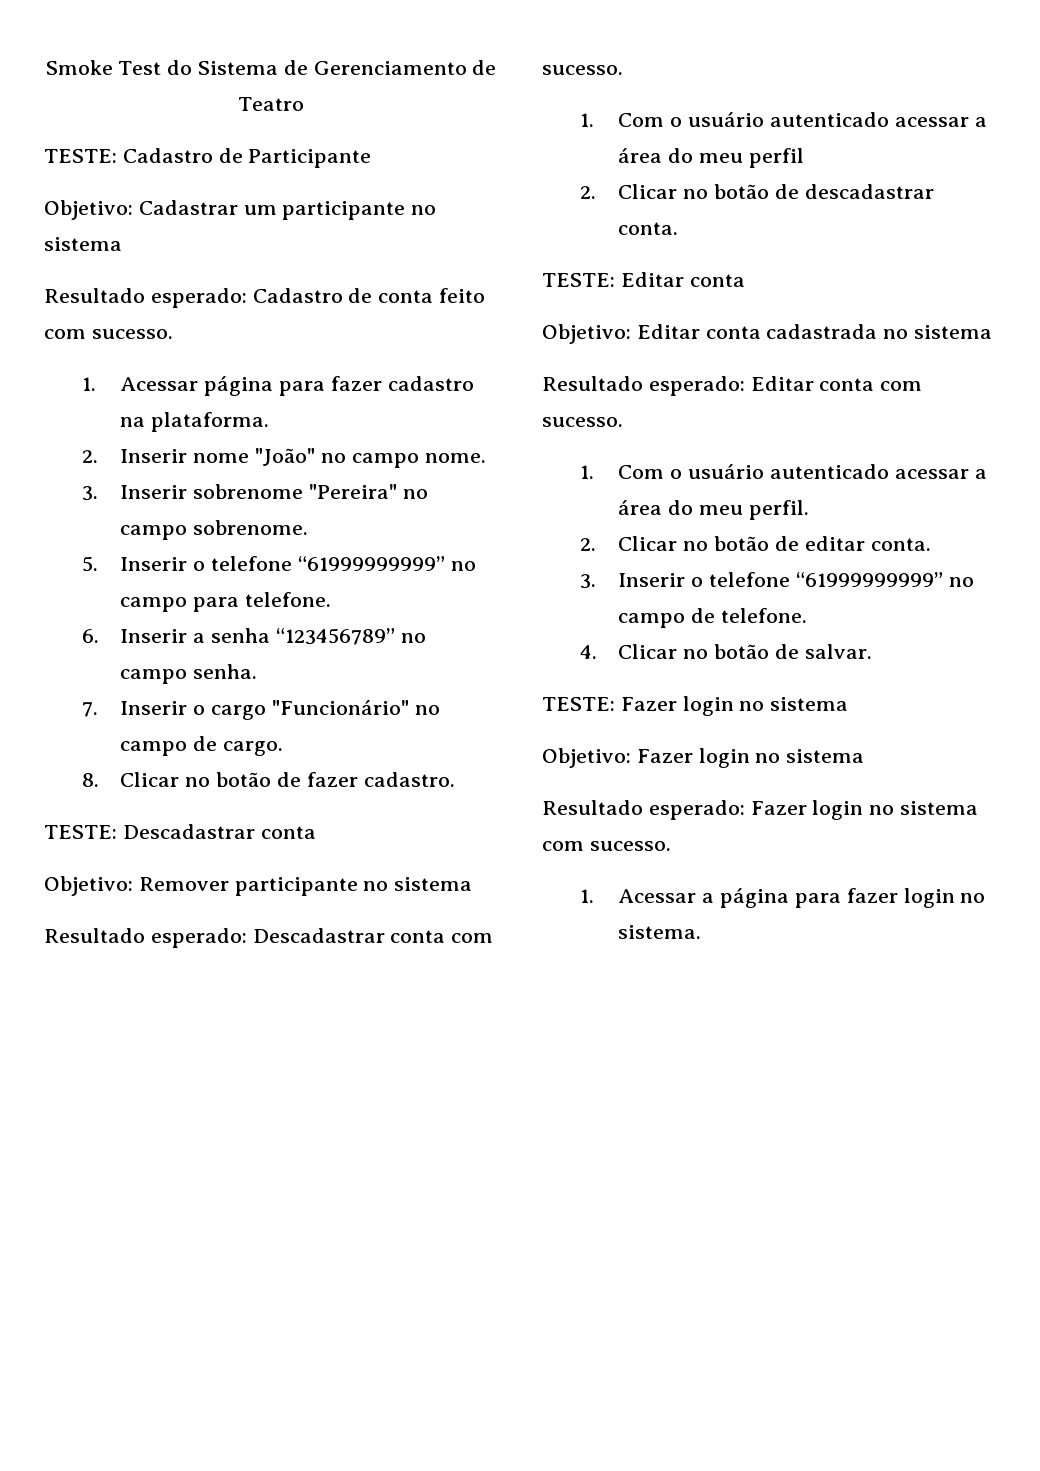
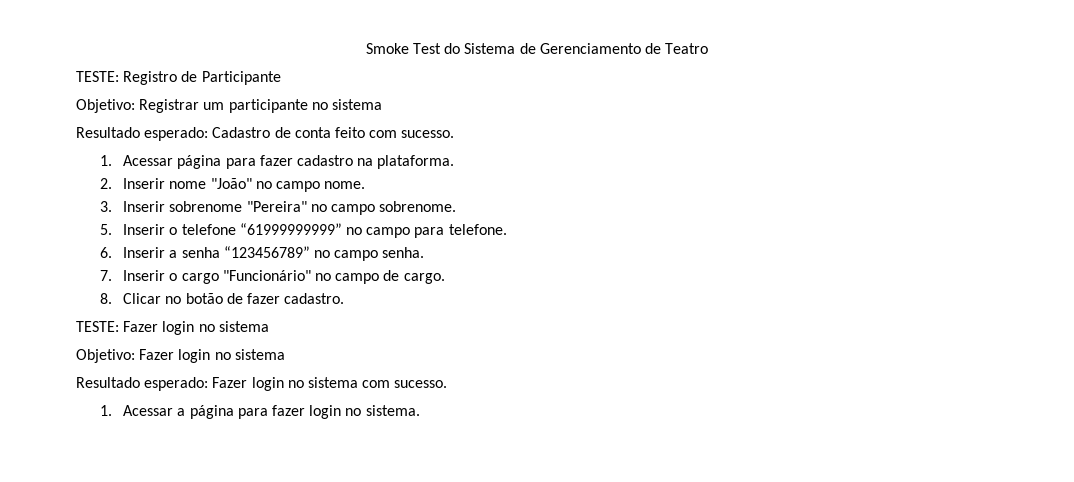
- TESTE: Cadastro de Participante
+ TESTE: Registro de Participante
- Objetivo: Cadastrar um participante no sistema
+ Objetivo: Registrar um participante no sistema
- TESTE: Descadastrar conta
- Objetivo: Remover participante no sistema
- Resultado esperado: Descadastrar conta com sucesso.
- 1. Com o usuário autenticado acessar a área do meu perfil
- 2. Clicar no botão de descadastrar conta.
- TESTE: Editar conta
- Objetivo: Editar conta cadastrada no sistema
- Resultado esperado: Editar conta com sucesso.
- 1. Com o usuário autenticado acessar a área do meu perfil.
- 2. Clicar no botão de editar conta.
- 3. Inserir o telefone “61999999999” no campo de telefone.
- 4. Clicar no botão de salvar.

